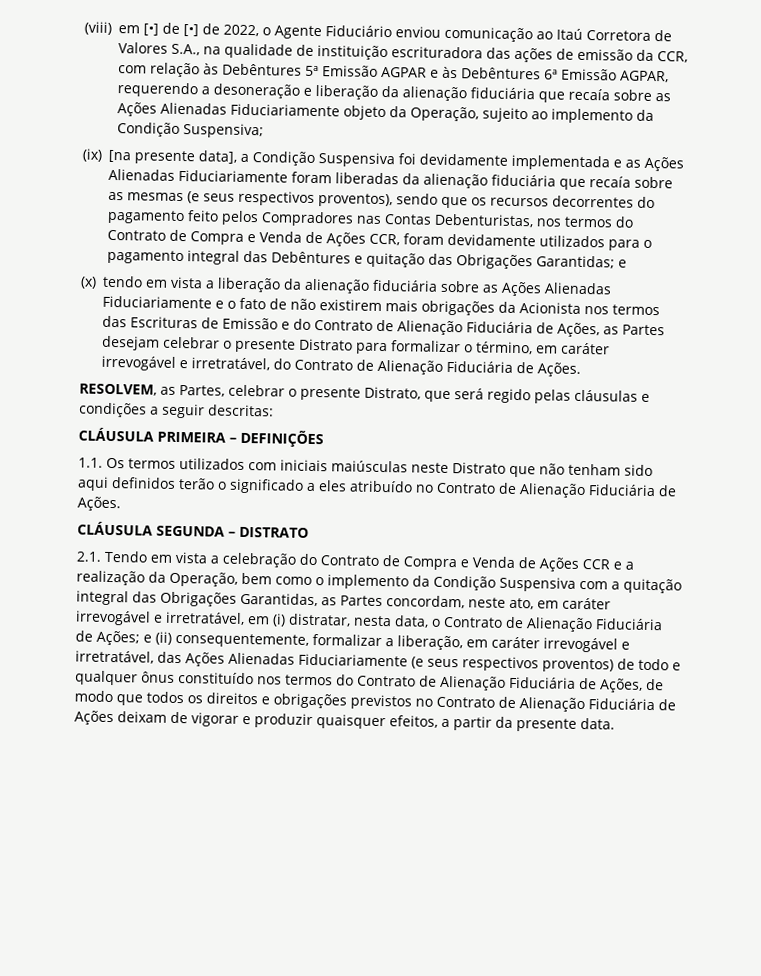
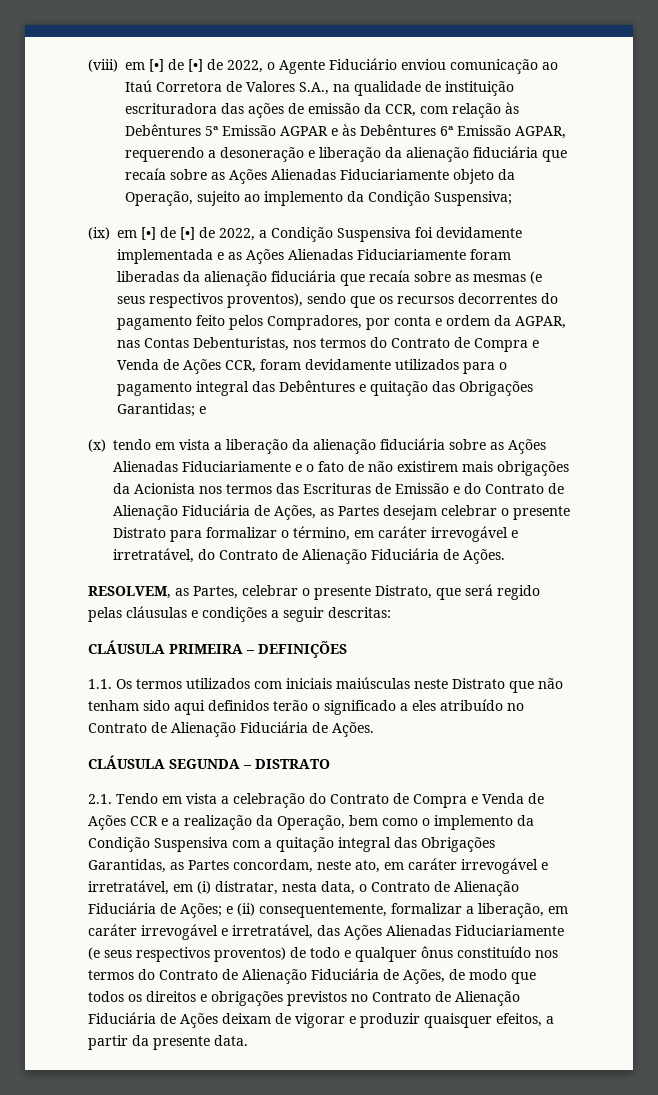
- (ix) [na presente data], a Condição Suspensiva foi devidamente implementada e as Ações Alienadas Fiduciariamente foram liberadas da alienação fiduciária que recaía sobre as mesmas (e seus respectivos proventos), sendo que os recursos decorrentes do pagamento feito pelos Compradores nas Contas Debenturistas, nos termos do Contrato de Compra e Venda de Ações CCR, foram devidamente utilizados para o pagamento integral das Debêntures e quitação das Obrigações Garantidas;
+ (ix) em [•] de [•] de 2022, a Condição Suspensiva foi devidamente implementada e as Ações Alienadas Fiduciariamente foram liberadas da alienação fiduciária que recaía sobre as mesmas (e seus respectivos proventos), sendo que os recursos decorrentes do pagamento feito pelos Compradores, por conta e ordem da AGPAR, nas Contas Debenturistas, nos termos do Contrato de Compra e Venda de Ações CCR, foram devidamente utilizados para o pagamento integral das Debêntures e quitação das Obrigações Garantidas;

